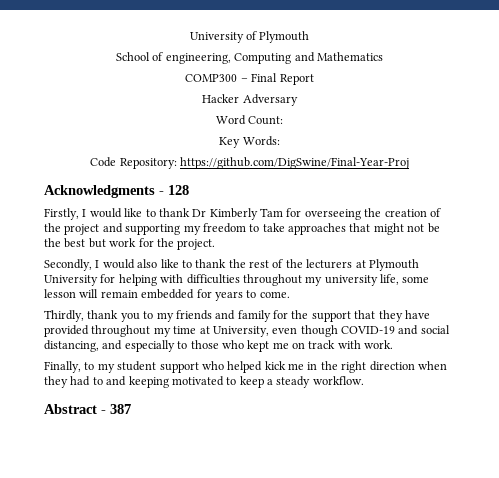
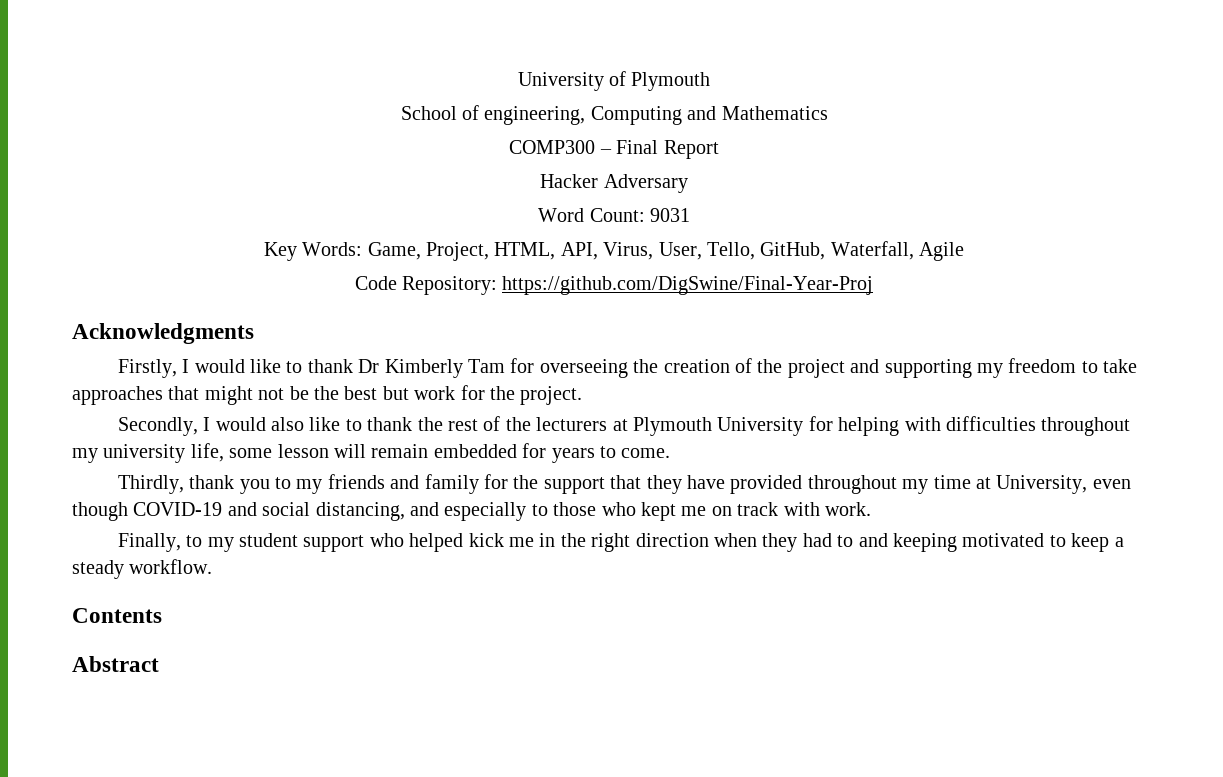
- Word Count:
+ Word Count: 9031
- Key Words:
+ Key Words: Game, Project, HTML, API, Virus, User, Tello, GitHub, Waterfall, Agile
- Acknowledgments - 128
+ Acknowledgments
+ Contents
- Abstract - 387
+ Abstract

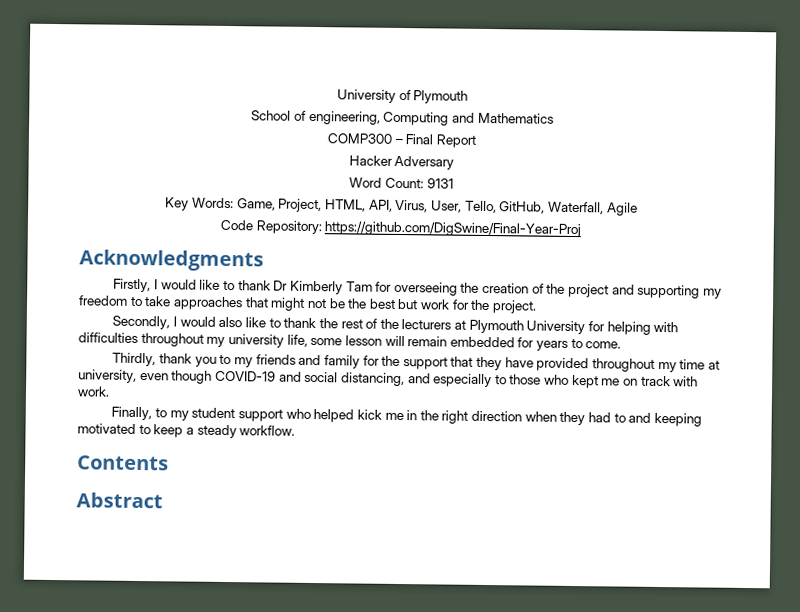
- Word Count: 9031
+ Word Count: 9131
- Thirdly, thank you to my friends and family for the support that they have provided throughout my time at University, even though COVID-19 and social distancing, and especially to those who kept me on track with work.
+ Thirdly, thank you to my friends and family for the support that they have provided throughout my time at university, even though COVID-19 and social distancing, and especially to those who kept me on track with work.

